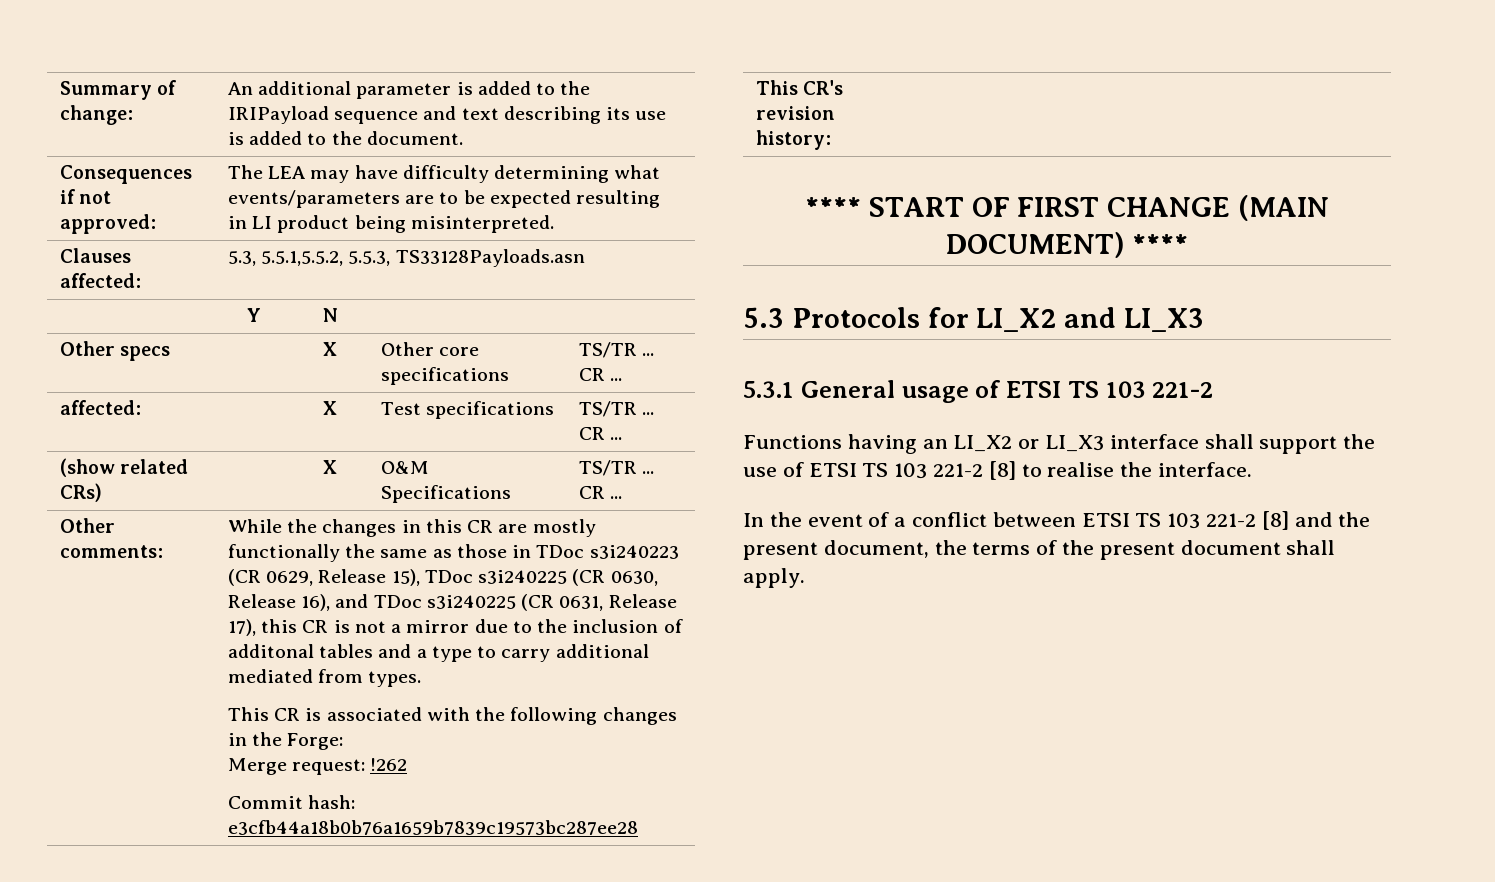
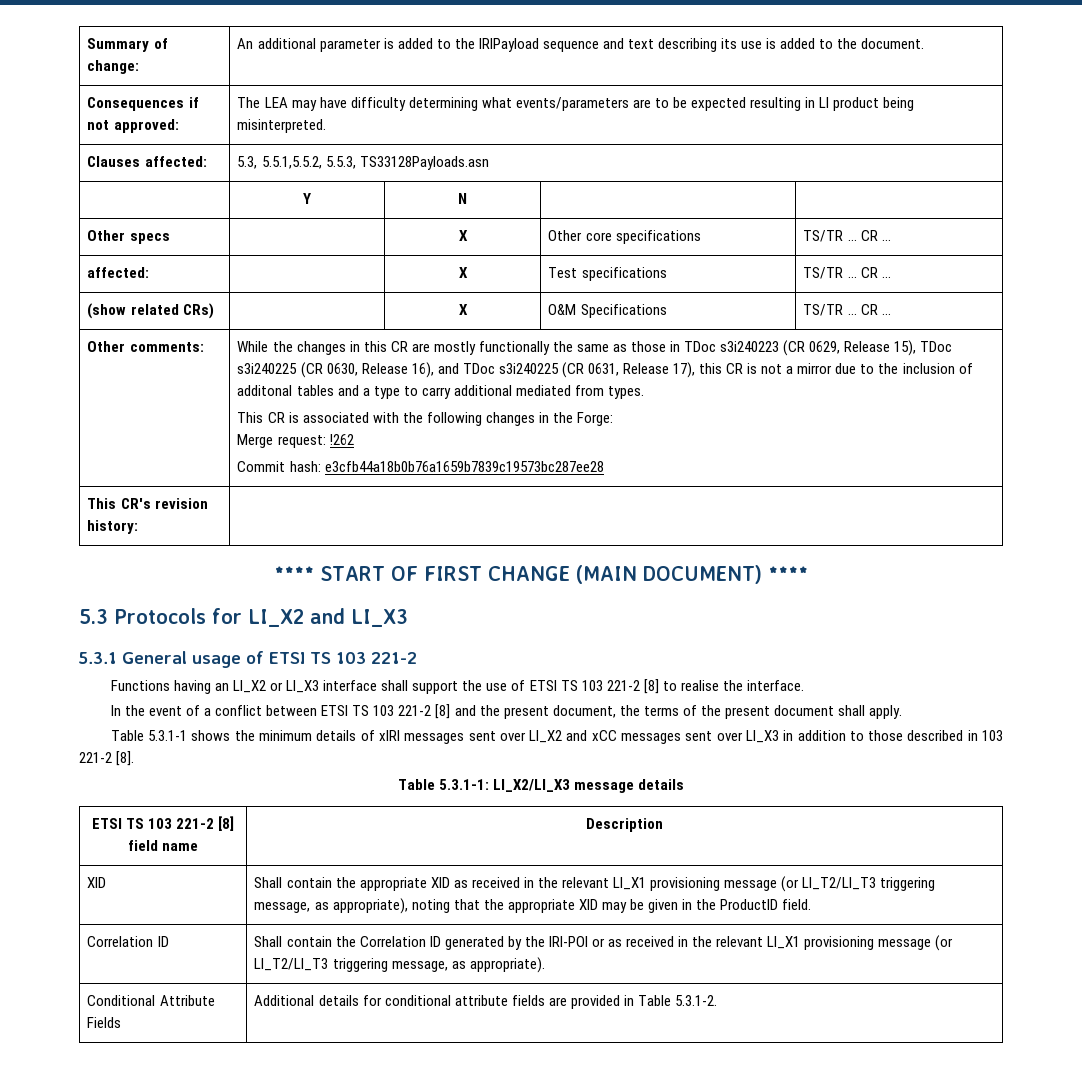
+ Table 5.3.1-1 shows the minimum details of xIRI messages sent over LI_X2 and xCC messages sent over LI_X3 in addition to those described in 103 221-2 [8].
+ Table 5.3.1-1: LI_X2/LI_X3 message details
+ ETSI TS 103 221-2 [8] field name | Description
+ XID | Shall contain the appropriate XID as received in the relevant LI_X1 provisioning message (or LI_T2/LI_T3 triggering message, as appropriate), noting that the appropriate XID may be given in the ProductID field.
+ Correlation ID | Shall contain the Correlation ID generated by the IRI-POI or as received in the relevant LI_X1 provisioning message (or LI_T2/LI_T3 triggering message, as appropriate).
+ Conditional Attribute Fields | Additional details for conditional attribute fields are provided in Table 5.3.1-2.

